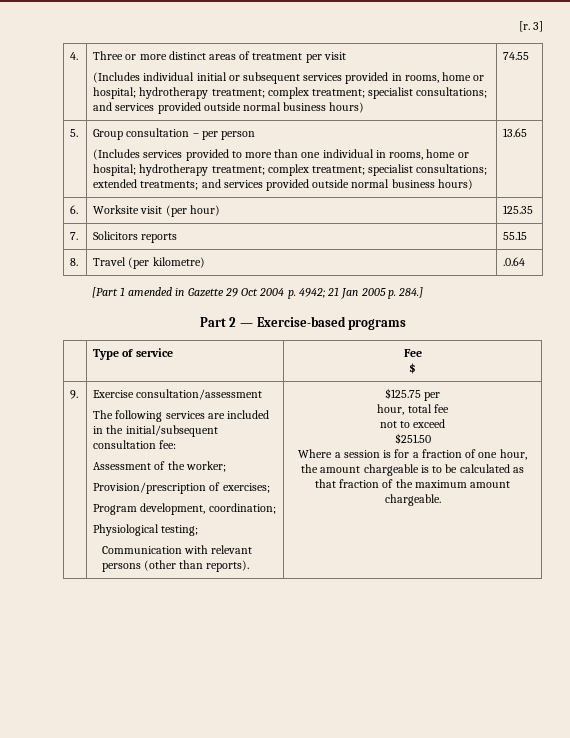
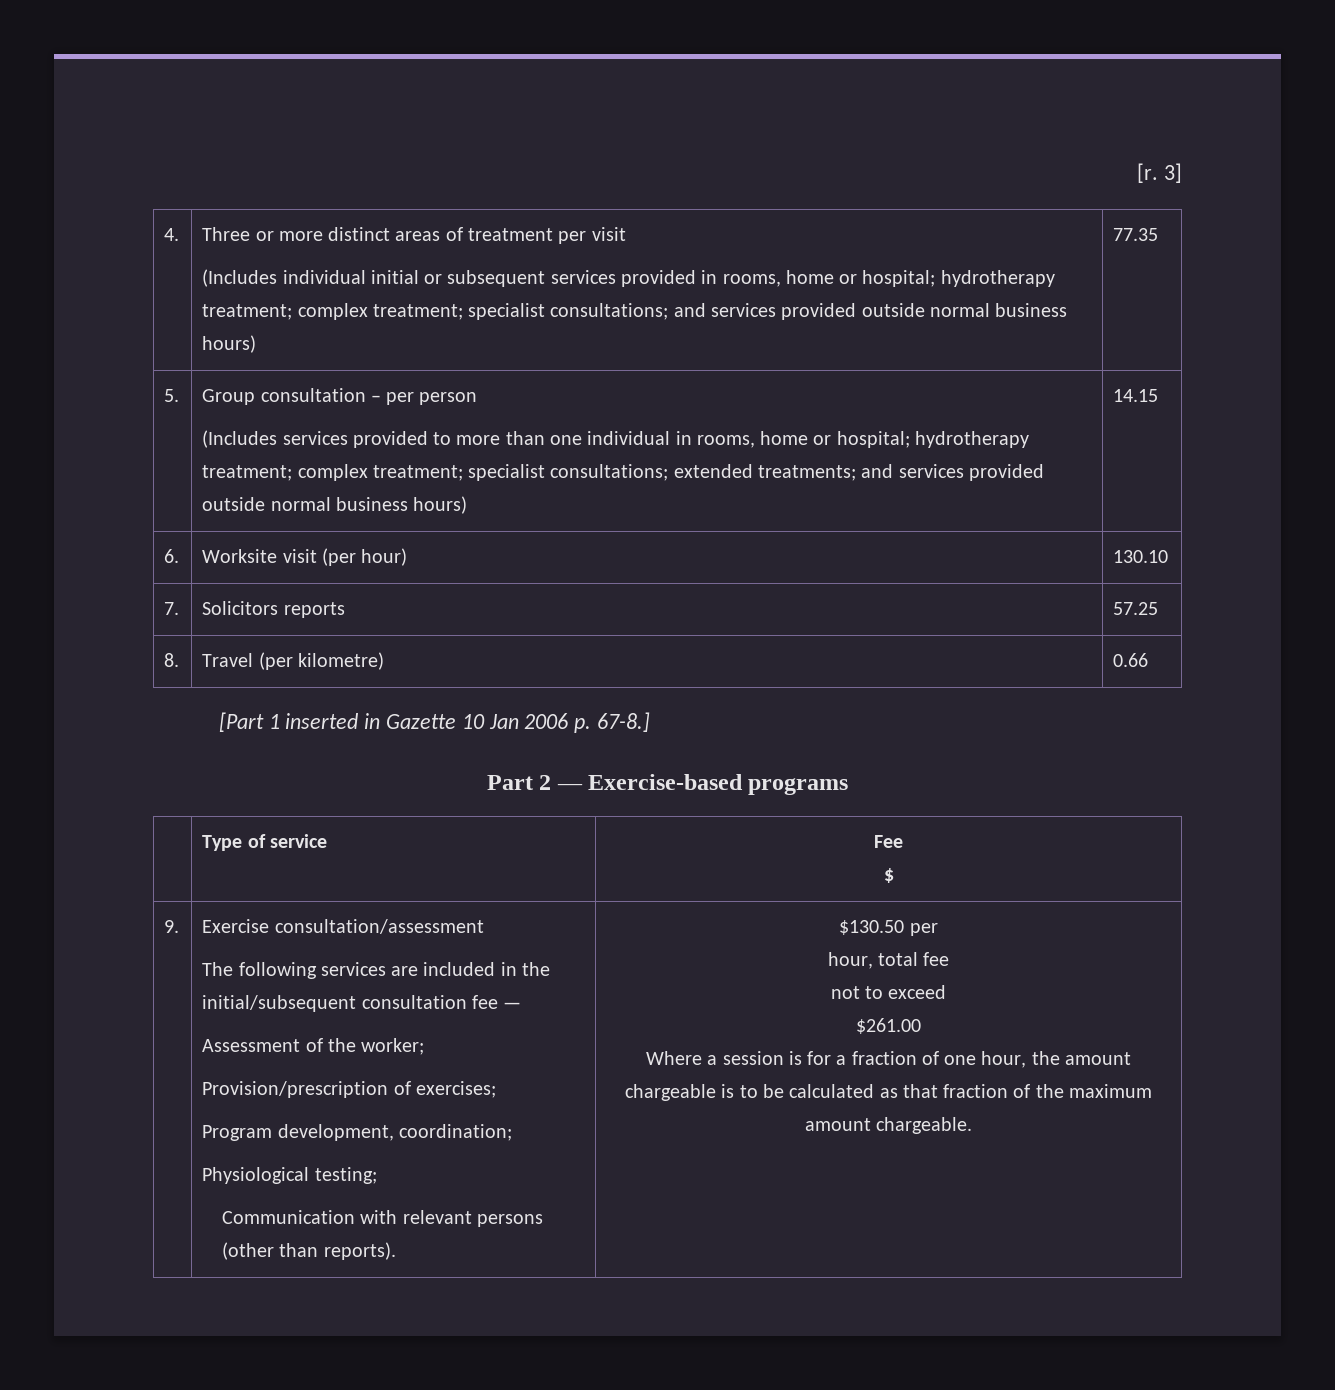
  4. | Three or more distinct areas of treatment per visit
- (Includes individual initial or subsequent services provided in rooms, home or hospital; hydrotherapy treatment; complex treatment; specialist consultations; and services provided outside normal business hours) | 74.55
+ (Includes individual initial or subsequent services provided in rooms, home or hospital; hydrotherapy treatment; complex treatment; specialist consultations; and services provided outside normal business hours) | 77.35
  5. | Group consultation – per person
- (Includes services provided to more than one individual in rooms, home or hospital; hydrotherapy treatment; complex treatment; specialist consultations; extended treatments; and services provided outside normal business hours) | 13.65
+ (Includes services provided to more than one individual in rooms, home or hospital; hydrotherapy treatment; complex treatment; specialist consultations; extended treatments; and services provided outside normal business hours) | 14.15
- 6. | Worksite visit (per hour) | 125.35
+ 6. | Worksite visit (per hour) | 130.10
- 7. | Solicitors reports | 55.15
+ 7. | Solicitors reports | 57.25
- 8. | Travel (per kilometre) | .0.64
+ 8. | Travel (per kilometre) | 0.66
- [Part 1 amended in Gazette 29 Oct 2004 p. 4942; 21 Jan 2005 p. 284.]
+ [Part 1 inserted in Gazette 10 Jan 2006 p. 67-8.]
- The following services are included in the initial/subsequent consultation fee:
+ The following services are included in the initial/subsequent consultation fee —
- $125.75 per
+ $130.50 per
- $251.50
+ $261.00

